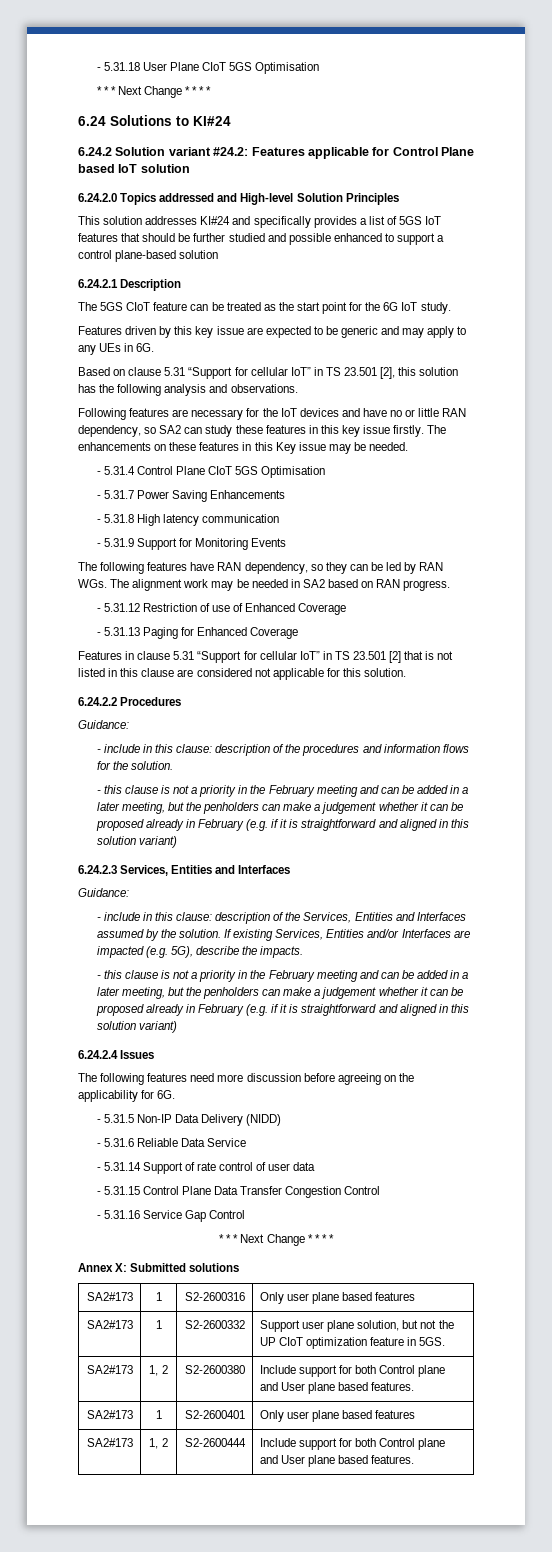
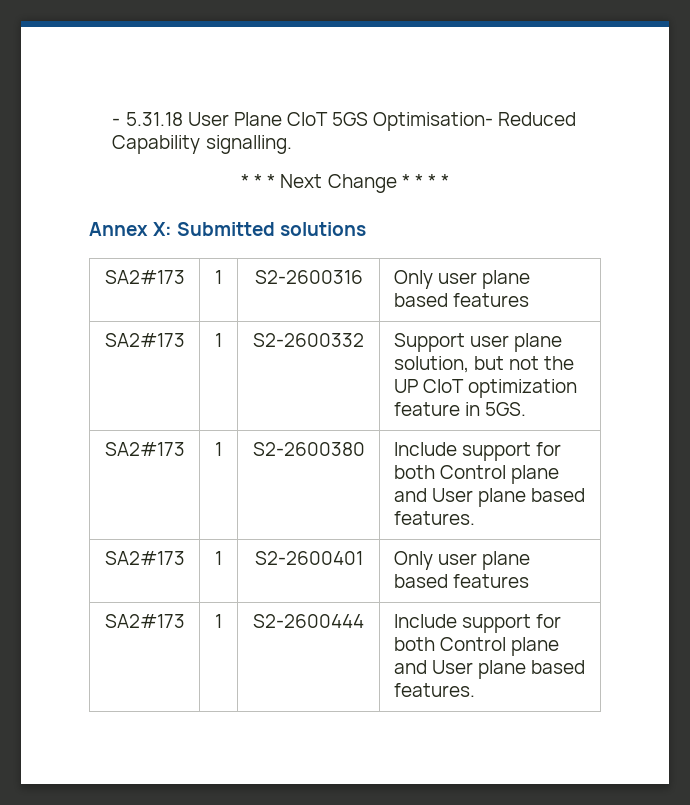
- - 5.31.18 User Plane CIoT 5GS Optimisation
- * * * Next Change * * * *
- 6.24 Solutions to KI#24
- 6.24.2 Solution variant #24.2: Features applicable for Control Plane based IoT solution
- 6.24.2.0 Topics addressed and High-level Solution Principles
- This solution addresses KI#24 and specifically provides a list of 5GS IoT features that should be further studied and possible enhanced to support a control plane-based solution
- 6.24.2.1 Description
- The 5GS CIoT feature can be treated as the start point for the 6G IoT study.
- Features driven by this key issue are expected to be generic and may apply to any UEs in 6G.
- Based on clause 5.31 “Support for cellular IoT” in TS 23.501 [2], this solution has the following analysis and observations.
- Following features are necessary for the IoT devices and have no or little RAN dependency, so SA2 can study these features in this key issue firstly. The enhancements on these features in this Key issue may be needed.
- - 5.31.4 Control Plane CIoT 5GS Optimisation
- - 5.31.7 Power Saving Enhancements
- - 5.31.8 High latency communication
- - 5.31.9 Support for Monitoring Events
- The following features have RAN dependency, so they can be led by RAN WGs. The alignment work may be needed in SA2 based on RAN progress.
- - 5.31.12 Restriction of use of Enhanced Coverage
- - 5.31.13 Paging for Enhanced Coverage
- Features in clause 5.31 “Support for cellular IoT” in TS 23.501 [2] that is not listed in this clause are considered not applicable for this solution.
- 6.24.2.2 Procedures
- Guidance:
- - include in this clause: description of the procedures and information flows for the solution.
- - this clause is not a priority in the February meeting and can be added in a later meeting, but the penholders can make a judgement whether it can be proposed already in February (e.g. if it is straightforward and aligned in this solution variant)
- 6.24.2.3 Services, Entities and Interfaces
- Guidance:
- - include in this clause: description of the Services, Entities and Interfaces assumed by the solution. If existing Services, Entities and/or Interfaces are impacted (e.g. 5G), describe the impacts.
- - this clause is not a priority in the February meeting and can be added in a later meeting, but the penholders can make a judgement whether it can be proposed already in February (e.g. if it is straightforward and aligned in this solution variant)
- 6.24.2.4 Issues
- The following features need more discussion before agreeing on the applicability for 6G.
- - 5.31.5 Non-IP Data Delivery (NIDD)
- - 5.31.6 Reliable Data Service
- - 5.31.14 Support of rate control of user data
- - 5.31.15 Control Plane Data Transfer Congestion Control
- - 5.31.16 Service Gap Control
+ - 5.31.18 User Plane CIoT 5GS Optimisation- Reduced Capability signalling.
- SA2#173 | 1, 2 | S2-2600380 | Include support for both Control plane and User plane based features.
+ SA2#173 | 1 | S2-2600380 | Include support for both Control plane and User plane based features.
- SA2#173 | 1, 2 | S2-2600444 | Include support for both Control plane and User plane based features.
+ SA2#173 | 1 | S2-2600444 | Include support for both Control plane and User plane based features.

